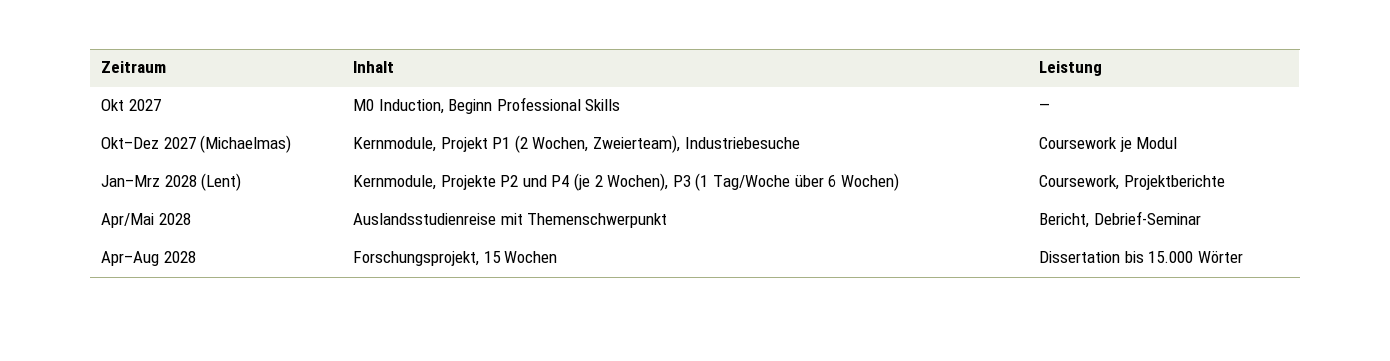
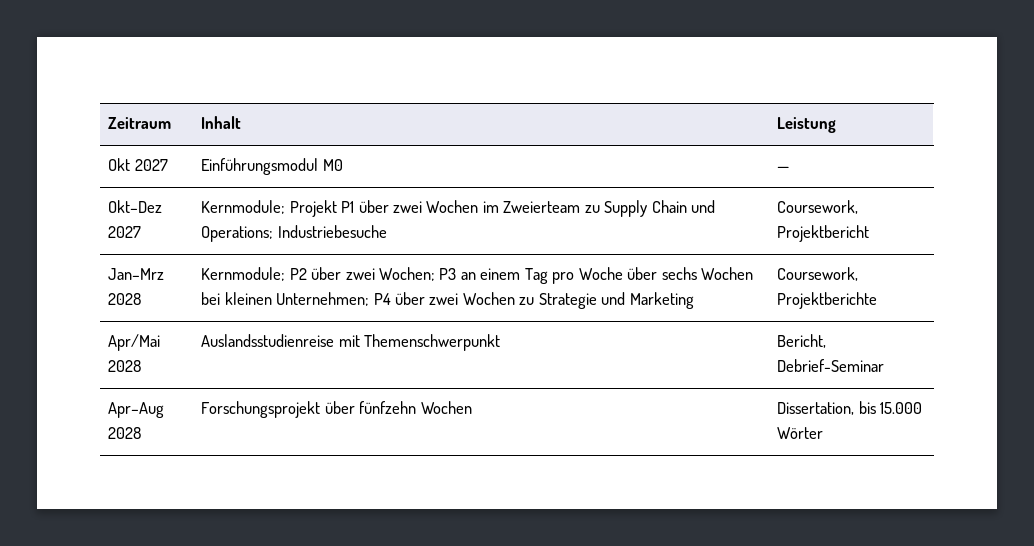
- Okt 2027 | M0 Induction, Beginn Professional Skills | —
+ Okt 2027 | Einführungsmodul M0 | —
- Okt–Dez 2027 (Michaelmas) | Kernmodule, Projekt P1 (2 Wochen, Zweierteam), Industriebesuche | Coursework je Modul
- Jan–Mrz 2028 (Lent) | Kernmodule, Projekte P2 und P4 (je 2 Wochen), P3 (1 Tag/Woche über 6 Wochen) | Coursework, Projektberichte
+ Okt–Dez 2027 | Kernmodule; Projekt P1 über zwei Wochen im Zweierteam zu Supply Chain und Operations; Industriebesuche | Coursework, Projektbericht
+ Jan–Mrz 2028 | Kernmodule; P2 über zwei Wochen; P3 an einem Tag pro Woche über sechs Wochen bei kleinen Unternehmen; P4 über zwei Wochen zu Strategie und Marketing | Coursework, Projektberichte
- Apr–Aug 2028 | Forschungsprojekt, 15 Wochen | Dissertation bis 15.000 Wörter
+ Apr–Aug 2028 | Forschungsprojekt über fünfzehn Wochen | Dissertation, bis 15.000 Wörter

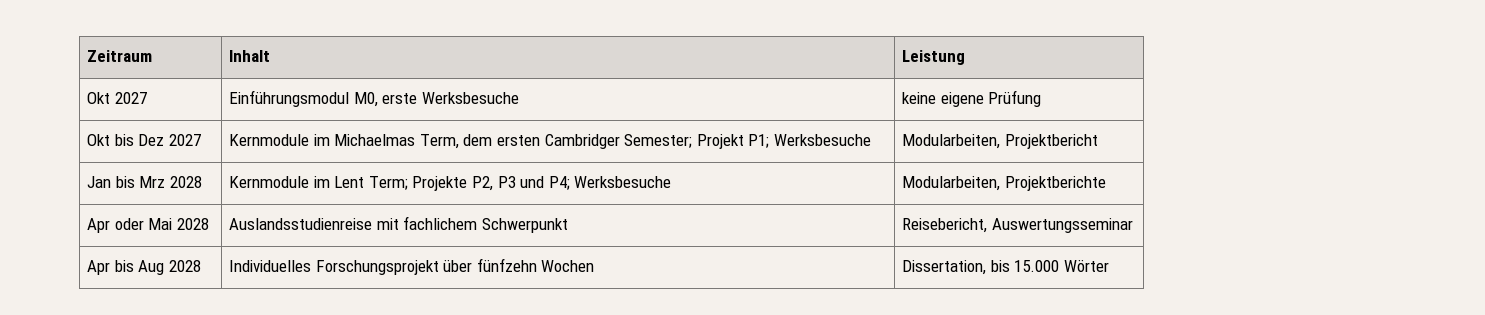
- Okt 2027 | Einführungsmodul M0 | —
- Okt–Dez 2027 | Kernmodule; Projekt P1 über zwei Wochen im Zweierteam zu Supply Chain und Operations; Industriebesuche | Coursework, Projektbericht
- Jan–Mrz 2028 | Kernmodule; P2 über zwei Wochen; P3 an einem Tag pro Woche über sechs Wochen bei kleinen Unternehmen; P4 über zwei Wochen zu Strategie und Marketing | Coursework, Projektberichte
- Apr/Mai 2028 | Auslandsstudienreise mit Themenschwerpunkt | Bericht, Debrief-Seminar
- Apr–Aug 2028 | Forschungsprojekt über fünfzehn Wochen | Dissertation, bis 15.000 Wörter
+ Okt 2027 | Einführungsmodul M0, erste Werksbesuche | keine eigene Prüfung
+ Okt bis Dez 2027 | Kernmodule im Michaelmas Term, dem ersten Cambridger Semester; Projekt P1; Werksbesuche | Modularbeiten, Projektbericht
+ Jan bis Mrz 2028 | Kernmodule im Lent Term; Projekte P2, P3 und P4; Werksbesuche | Modularbeiten, Projektberichte
+ Apr oder Mai 2028 | Auslandsstudienreise mit fachlichem Schwerpunkt | Reisebericht, Auswertungsseminar
+ Apr bis Aug 2028 | Individuelles Forschungsprojekt über fünfzehn Wochen | Dissertation, bis 15.000 Wörter

